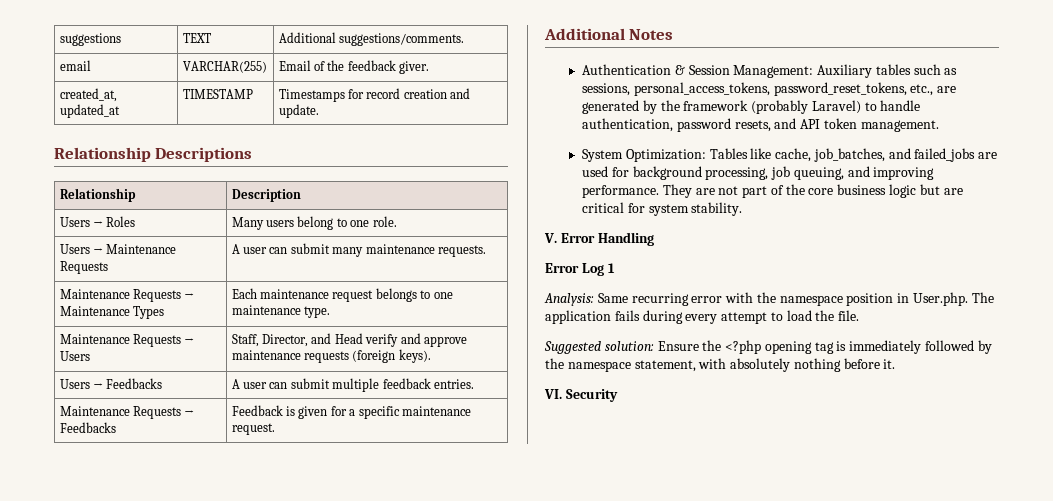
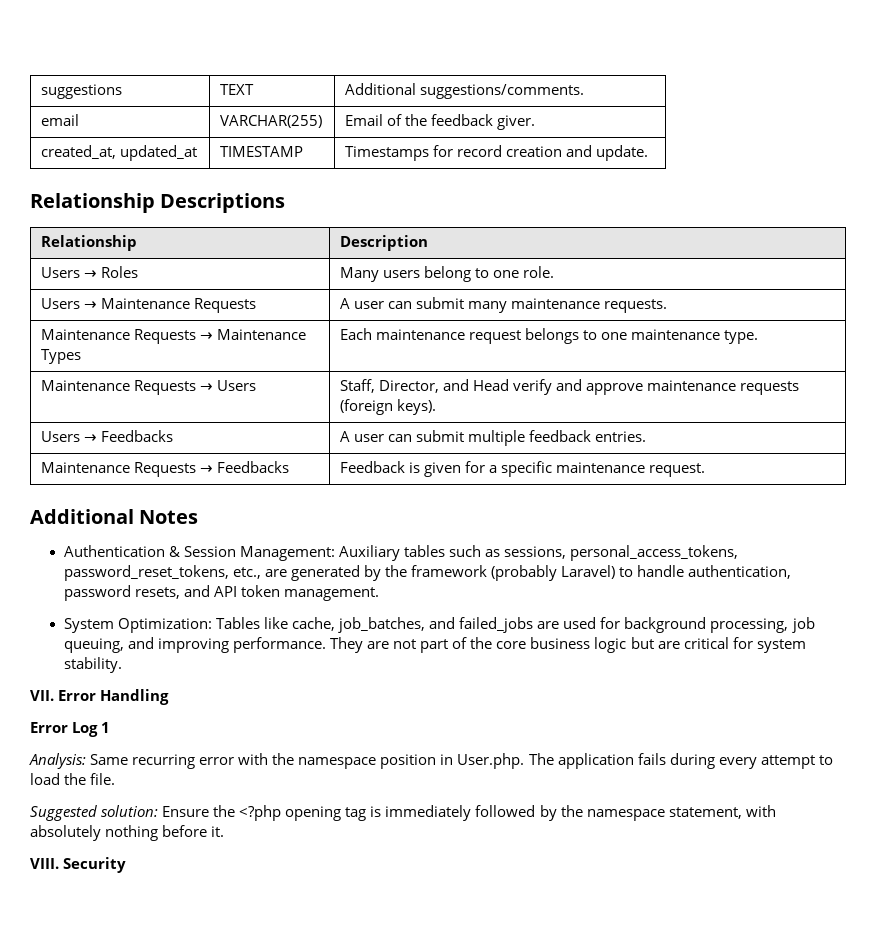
- V. Error Handling
+ VII. Error Handling
- VI. Security
+ VIII. Security

